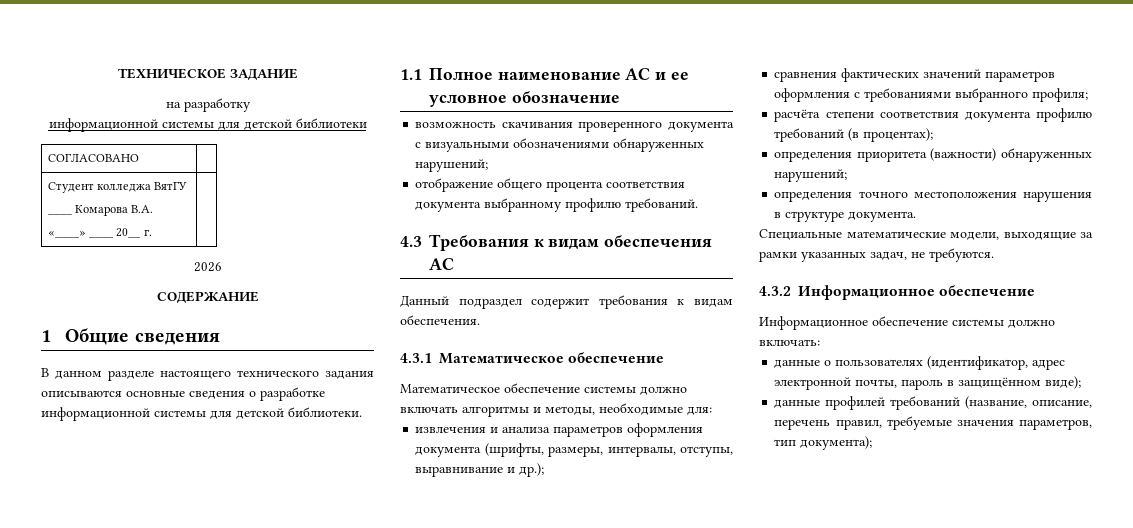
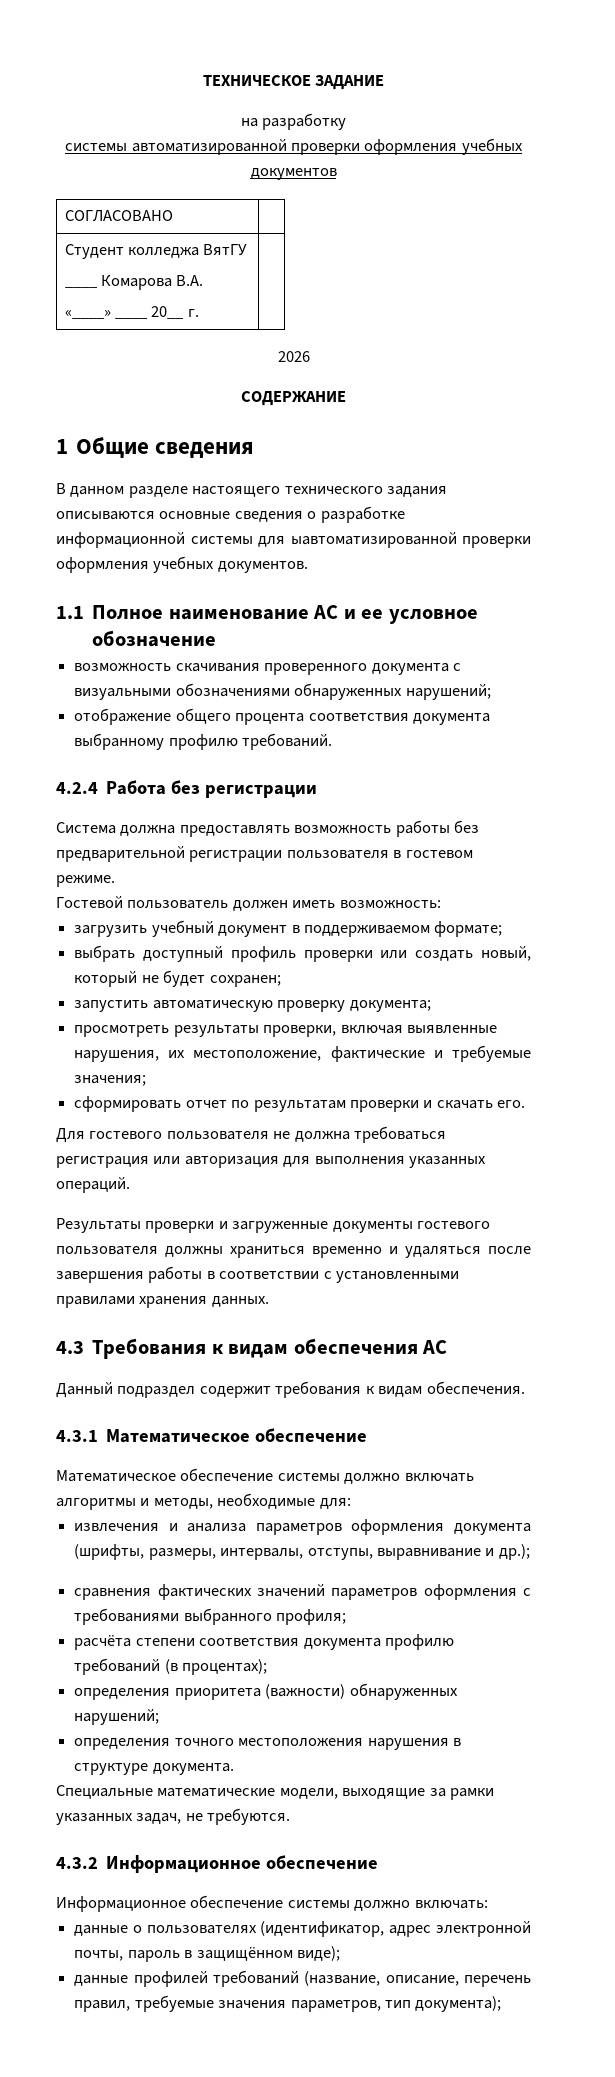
- информационной системы для детской библиотеки
+ системы автоматизированной проверки оформления учебных документов
- В данном разделе настоящего технического задания описываются основные сведения о разработке информационной системы для детской библиотеки.
+ В данном разделе настоящего технического задания описываются основные сведения о разработке информационной системы для ыавтоматизированной проверки оформления учебных документов.
+ 4.2.4 Работа без регистрации
+ Система должна предоставлять возможность работы без предварительной регистрации пользователя в гостевом режиме.
+ Гостевой пользователь должен иметь возможность:
+ загрузить учебный документ в поддерживаемом формате;
+ выбрать доступный профиль проверки или создать новый, который не будет сохранен;
+ запустить автоматическую проверку документа;
+ просмотреть результаты проверки, включая выявленные нарушения, их местоположение, фактические и требуемые значения;
+ сформировать отчет по результатам проверки и скачать его.
+ Для гостевого пользователя не должна требоваться регистрация или авторизация для выполнения указанных операций.
+ Результаты проверки и загруженные документы гостевого пользователя должны храниться временно и удаляться после завершения работы в соответствии с установленными правилами хранения данных.

